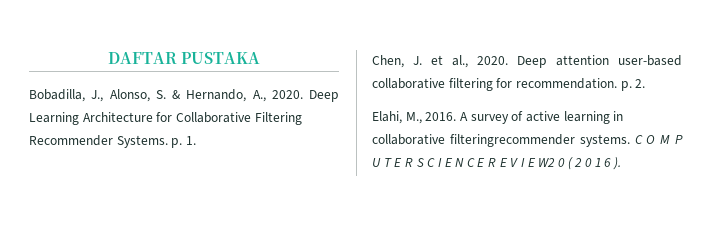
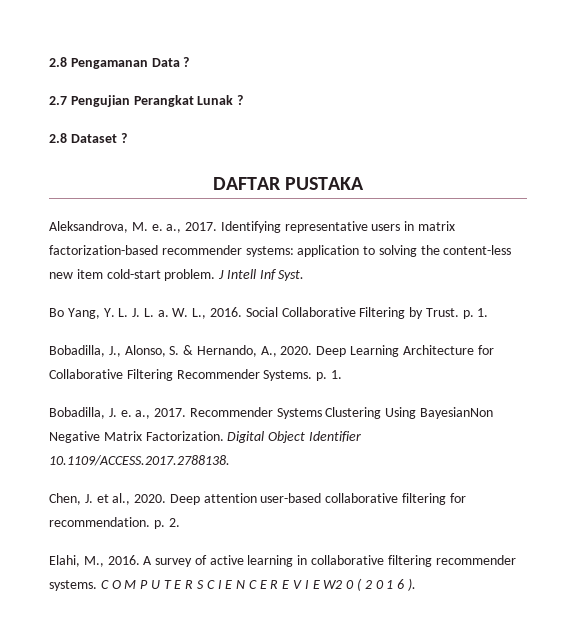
+ 2.8 Pengamanan Data ?
+ 2.7 Pengujian Perangkat Lunak ?
+ 2.8 Dataset ?
  DAFTAR PUSTAKA
+ Aleksandrova, M. e. a., 2017. Identifying representative users in matrix factorization-based recommender systems: application to solving the content-less new item cold-start problem. J Intell Inf Syst.
+ Bo Yang, Y. L. J. L. a. W. L., 2016. Social Collaborative Filtering by Trust. p. 1.
+ Bobadilla, J. e. a., 2017. Recommender Systems Clustering Using BayesianNon Negative Matrix Factorization. Digital Object Identifier 10.1109/ACCESS.2017.2788138.
- A survey of active learning in collaborative filteringrecommender systems.
+ A survey of active learning in collaborative filtering recommender systems.

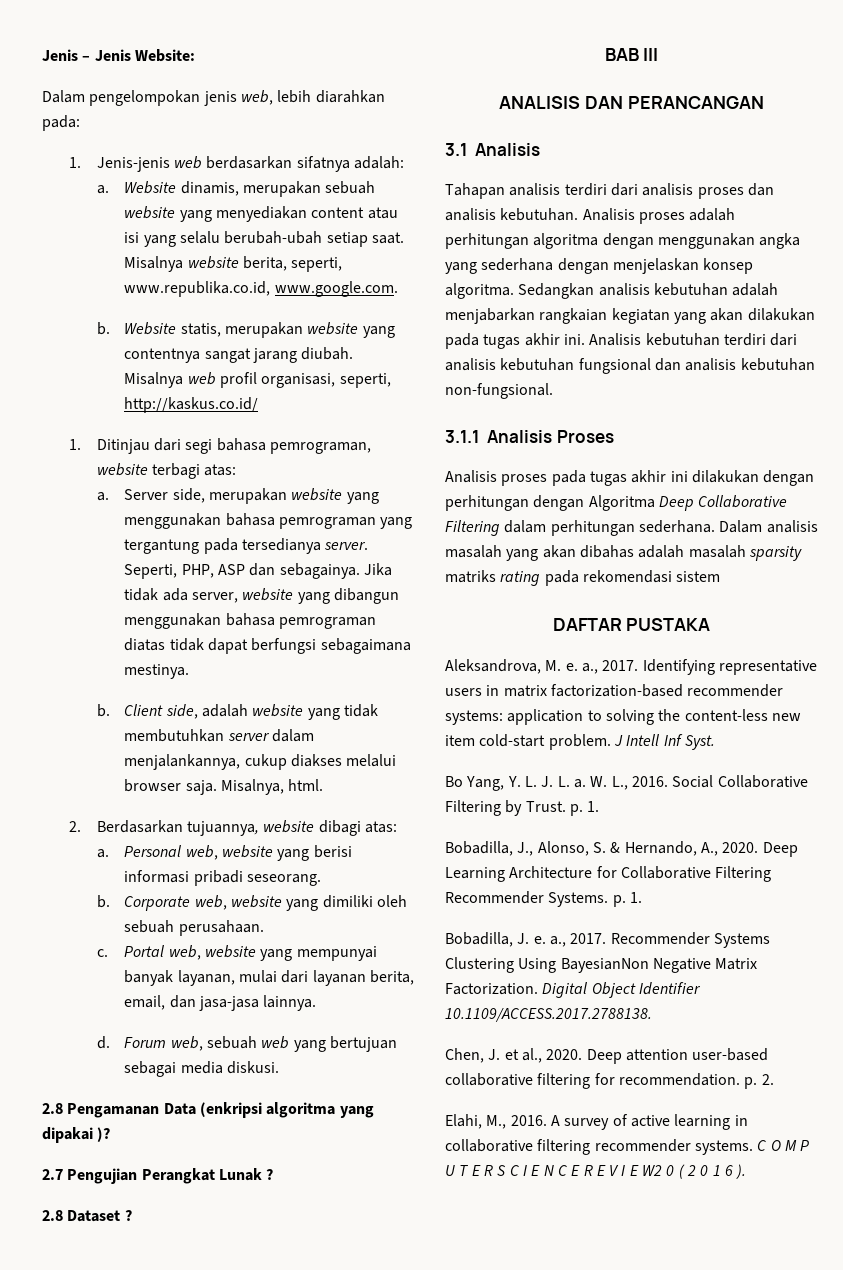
- 2.8 Pengamanan Data ?
+ Jenis – Jenis Website:
+ Dalam pengelompokan jenis web, lebih diarahkan pada:
+ 1. Jenis-jenis web berdasarkan sifatnya adalah:
+ a. Website dinamis, merupakan sebuah website yang menyediakan content atau isi yang selalu berubah-ubah setiap saat. Misalnya website berita, seperti, www.republika.co.id, www.google.com.
+ b. Website statis, merupakan website yang contentnya sangat jarang diubah. Misalnya web profil organisasi, seperti, http://kaskus.co.id/
+ 1. Ditinjau dari segi bahasa pemrograman, website terbagi atas:
+ a. Server side, merupakan website yang menggunakan bahasa pemrograman yang tergantung pada tersedianya server. Seperti, PHP, ASP dan sebagainya. Jika tidak ada server, website yang dibangun menggunakan bahasa pemrograman diatas tidak dapat berfungsi sebagaimana mestinya.
+ b. Client side, adalah website yang tidak membutuhkan server dalam menjalankannya, cukup diakses melalui browser saja. Misalnya, html.
+ 2. Berdasarkan tujuannya, website dibagi atas:
+ a. Personal web, website yang berisi informasi pribadi seseorang.
+ b. Corporate web, website yang dimiliki oleh sebuah perusahaan.
+ c. Portal web, website yang mempunyai banyak layanan, mulai dari layanan berita, email, dan jasa-jasa lainnya.
+ d. Forum web, sebuah web yang bertujuan sebagai media diskusi.
+ 2.8 Pengamanan Data (enkripsi algoritma yang dipakai )?
+ BAB III
+ ANALISIS DAN PERANCANGAN
+ 3.1 Analisis
+ Tahapan analisis terdiri dari analisis proses dan analisis kebutuhan. Analisis proses adalah perhitungan algoritma dengan menggunakan angka yang sederhana dengan menjelaskan konsep algoritma. Sedangkan analisis kebutuhan adalah menjabarkan rangkaian kegiatan yang akan dilakukan pada tugas akhir ini. Analisis kebutuhan terdiri dari analisis kebutuhan fungsional dan analisis kebutuhan non-fungsional.
+ 3.1.1 Analisis Proses
+ Analisis proses pada tugas akhir ini dilakukan dengan perhitungan dengan Algoritma Deep Collaborative Filtering dalam perhitungan sederhana. Dalam analisis masalah yang akan dibahas adalah masalah sparsity matriks rating pada rekomendasi sistem

